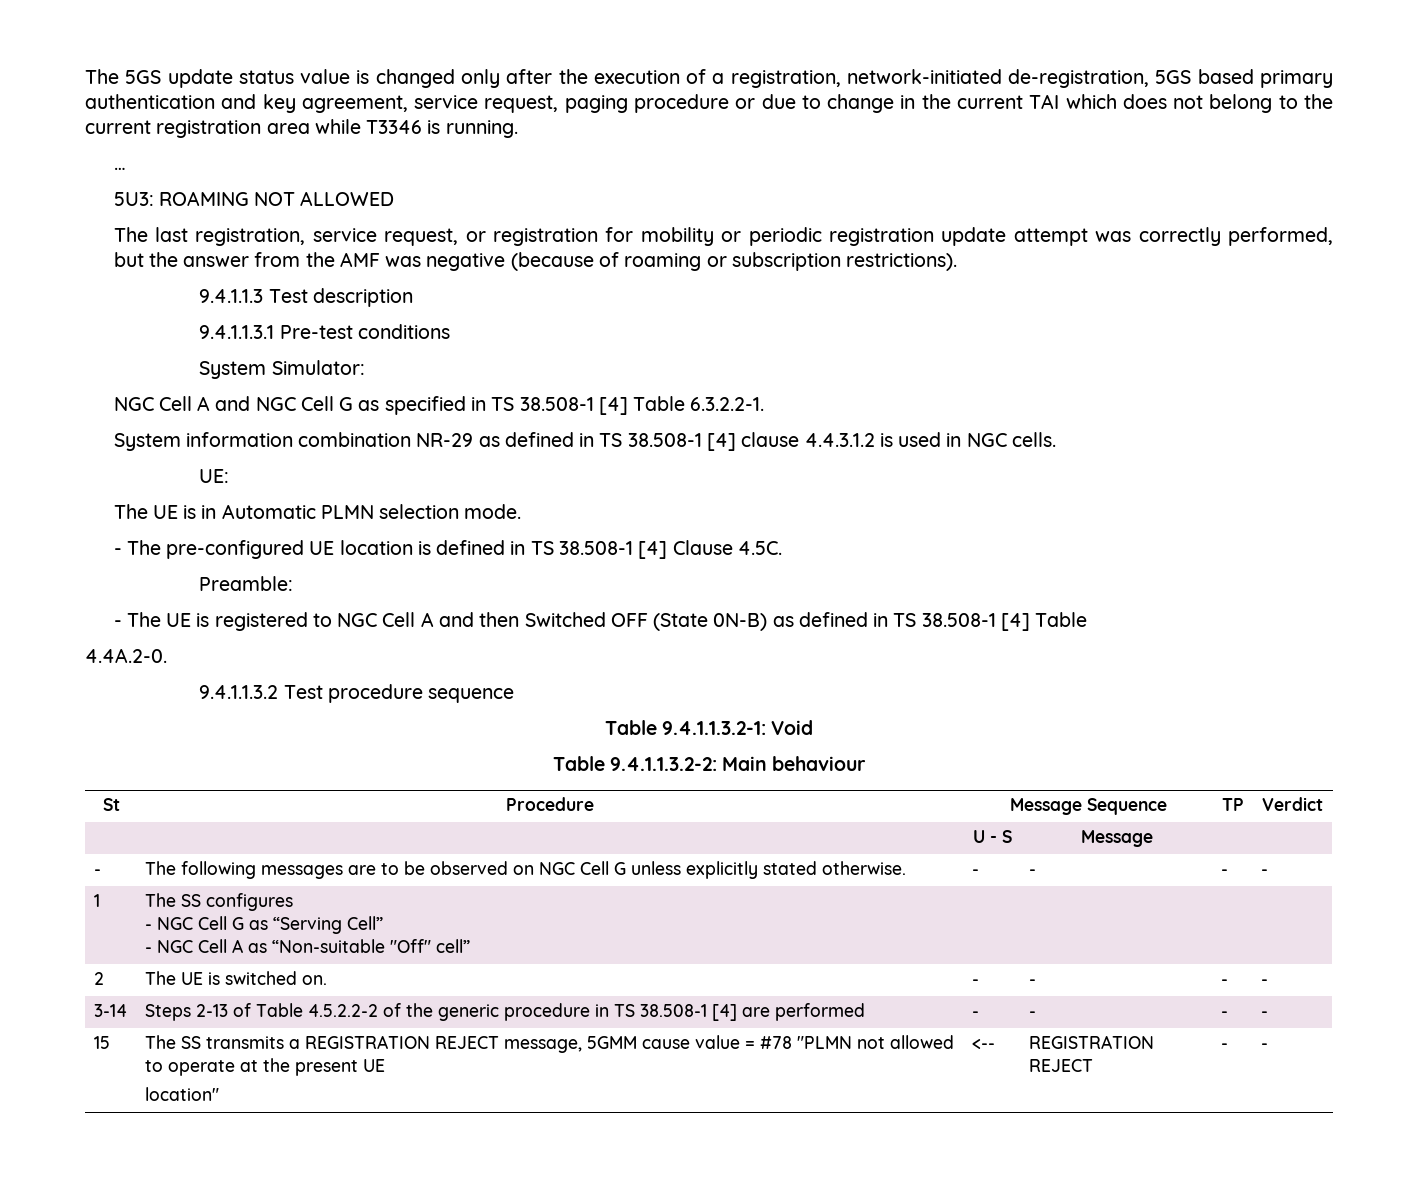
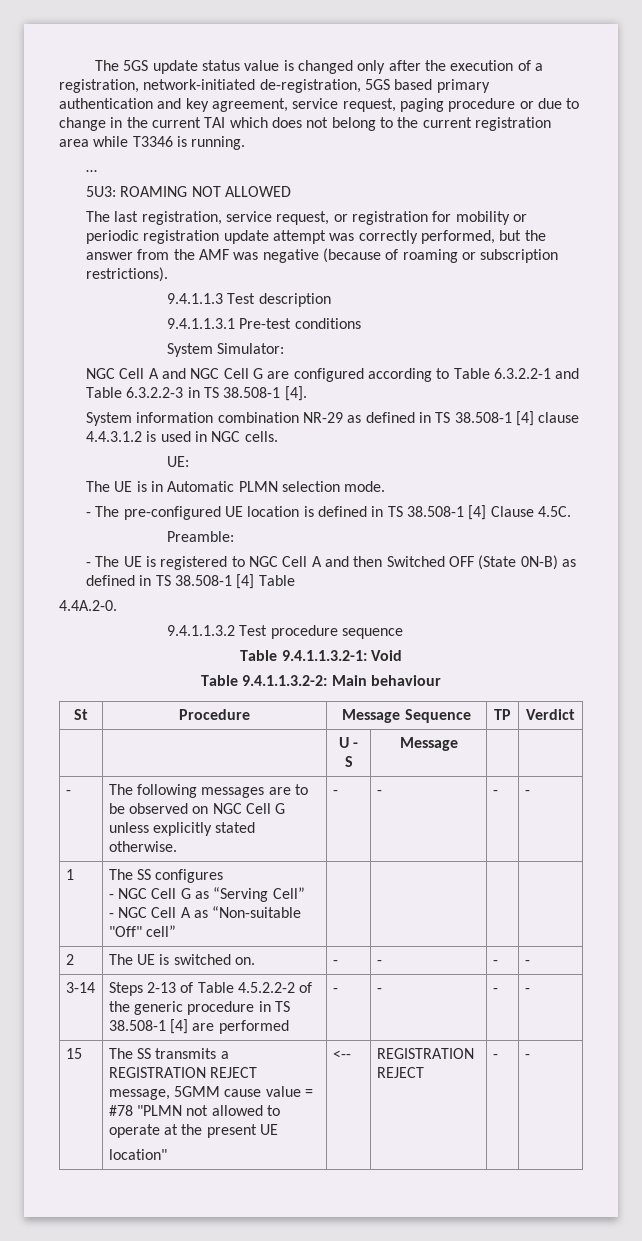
- NGC Cell A and NGC Cell G as specified in TS 38.508-1 [4] Table 6.3.2.2-1.
+ NGC Cell A and NGC Cell G are configured according to Table 6.3.2.2-1 and Table 6.3.2.2-3 in TS 38.508-1 [4].

